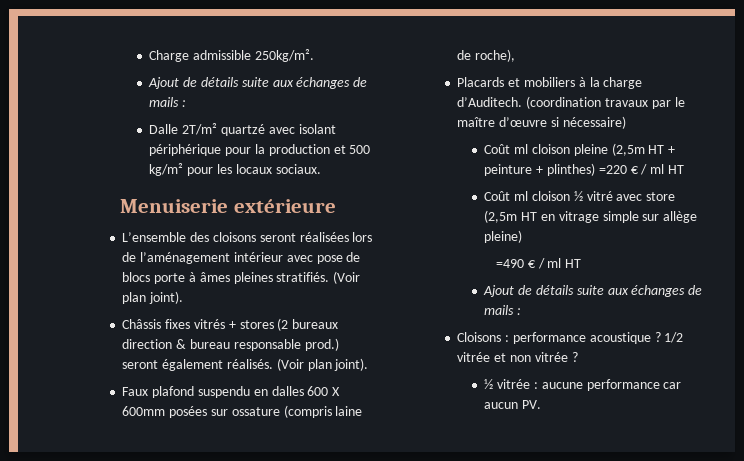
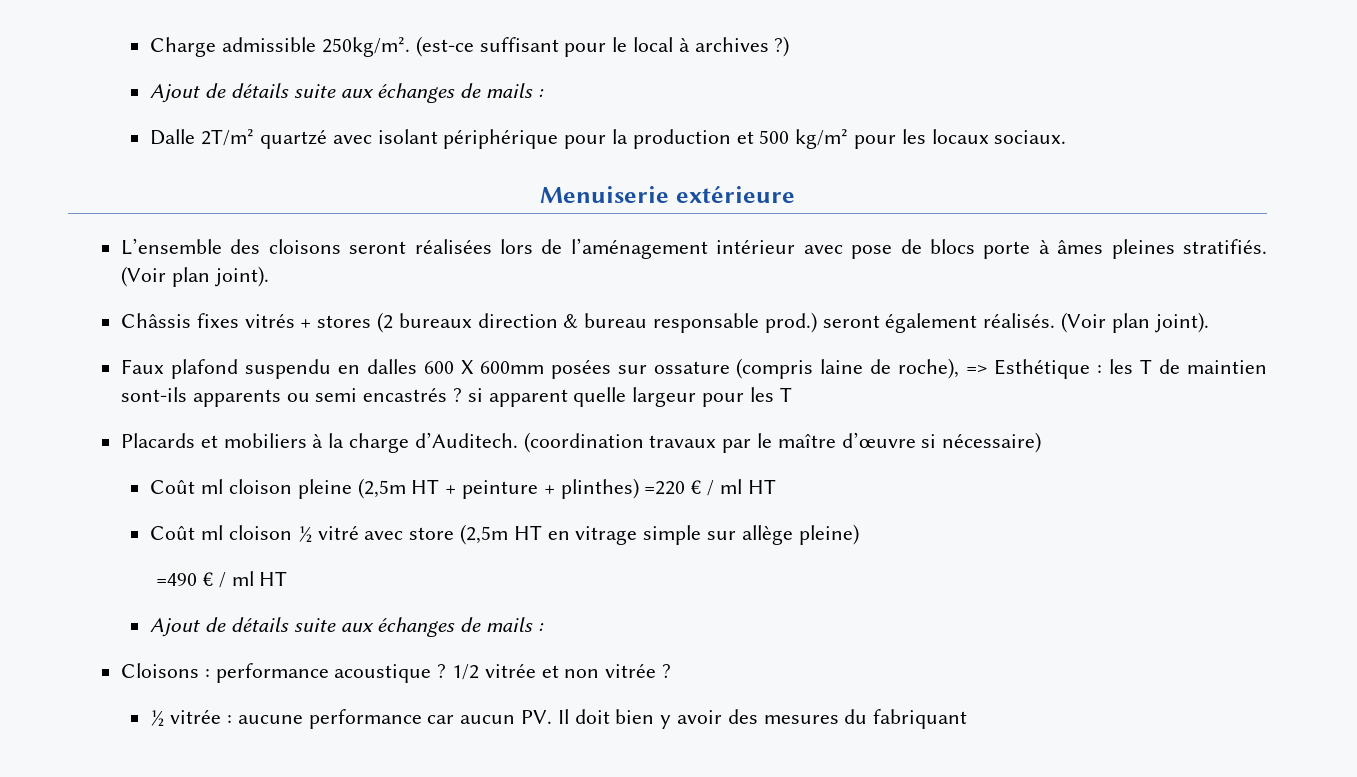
+ (est-ce suffisant pour le local à archives ?)
- Faux plafond suspendu en dalles 600 X 600mm posées sur ossature (compris laine de roche),
+ Faux plafond suspendu en dalles 600 X 600mm posées sur ossature (compris laine de roche), => Esthétique : les T de maintien sont-ils apparents ou semi encastrés ? si apparent quelle largeur pour les T
- ½ vitrée : aucune performance car aucun PV.
+ ½ vitrée : aucune performance car aucun PV. Il doit bien y avoir des mesures du fabriquant

